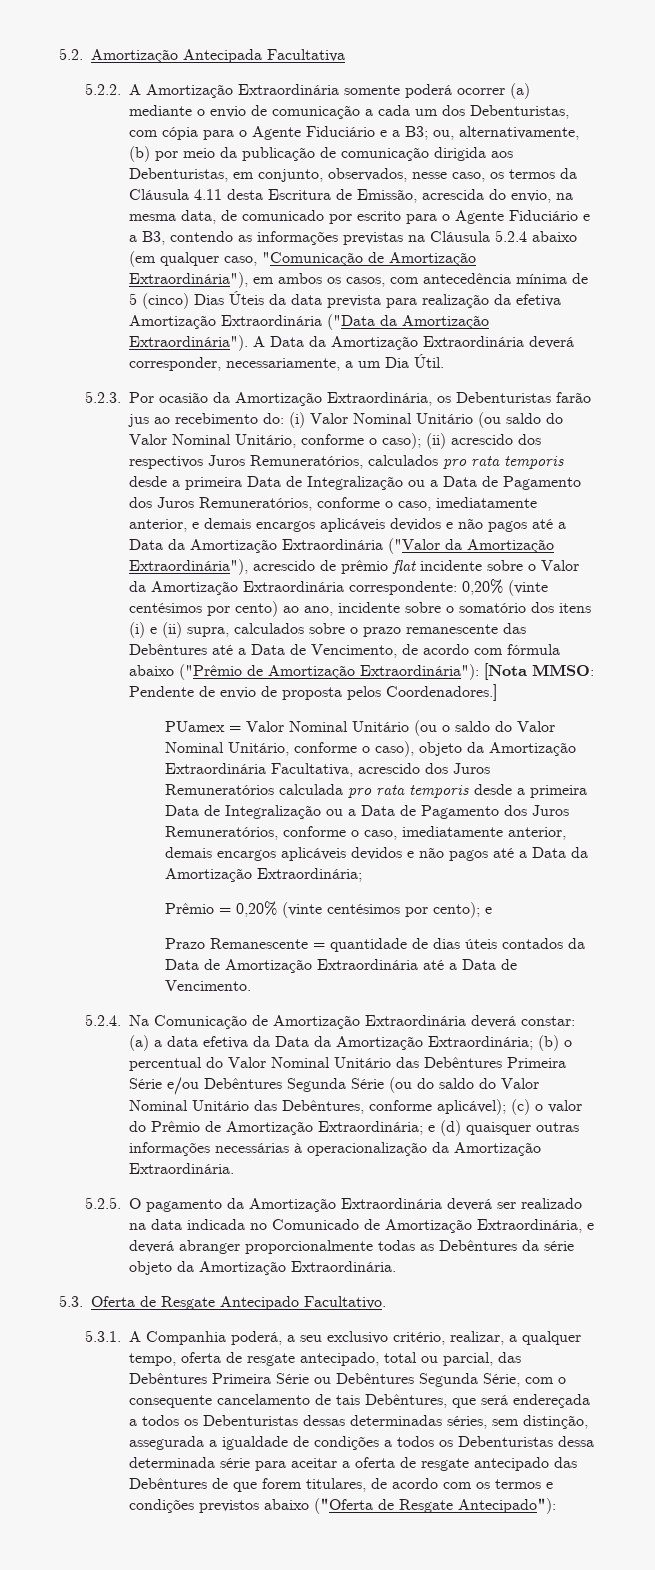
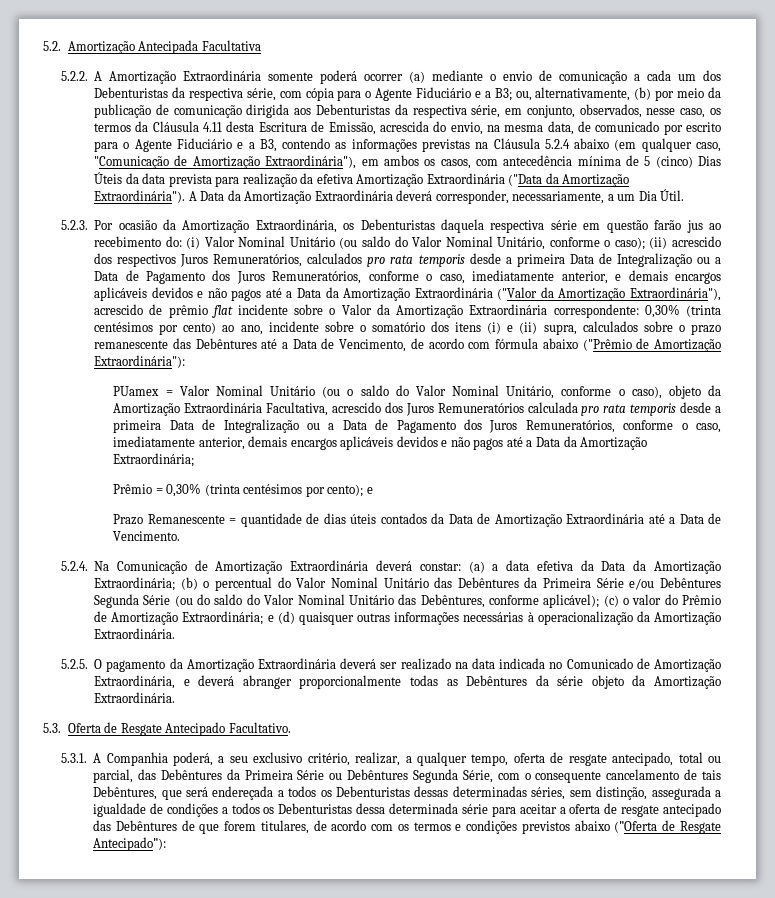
- 5.2.2. A Amortização Extraordinária somente poderá ocorrer (a) mediante o envio de comunicação a cada um dos Debenturistas, com cópia para o Agente Fiduciário e a B3;
+ 5.2.2. A Amortização Extraordinária somente poderá ocorrer (a) mediante o envio de comunicação a cada um dos Debenturistas da respectiva série, com cópia para o Agente Fiduciário e a B3;
- ou, alternativamente, (b) por meio da publicação de comunicação dirigida aos Debenturistas, em conjunto, observados, nesse caso, os termos da Cláusula 4.11 desta Escritura de Emissão, acrescida do envio, na mesma data, de comunicado por escrito para o Agente Fiduciário e a B3, contendo as informações previstas na Cláusula 5.2.4 abaixo (em qualquer caso, "Comunicação de Amortização Extraordinária"), em ambos os casos, com antecedência mínima de 5 (cinco) Dias Úteis da data prevista para realização da efetiva Amortização Extraordinária ("Data da Amortização Extraordinária").
+ ou, alternativamente, (b) por meio da publicação de comunicação dirigida aos Debenturistas da respectiva série, em conjunto, observados, nesse caso, os termos da Cláusula 4.11 desta Escritura de Emissão, acrescida do envio, na mesma data, de comunicado por escrito para o Agente Fiduciário e a B3, contendo as informações previstas na Cláusula 5.2.4 abaixo (em qualquer caso, "Comunicação de Amortização Extraordinária"), em ambos os casos, com antecedência mínima de 5 (cinco) Dias Úteis da data prevista para realização da efetiva Amortização Extraordinária ("Data da Amortização Extraordinária").
- 5.2.3. Por ocasião da Amortização Extraordinária, os Debenturistas farão jus ao recebimento do:
+ 5.2.3. Por ocasião da Amortização Extraordinária, os Debenturistas daquela respectiva série em questão farão jus ao recebimento do:
- 0,20% (vinte centésimos por cento) ao ano, incidente sobre o somatório dos itens (i) e (ii) supra, calculados sobre o prazo remanescente das Debêntures até a Data de Vencimento, de acordo com fórmula abaixo ("Prêmio de Amortização Extraordinária"): [Nota MMSO: Pendente de envio de proposta pelos Coordenadores.]
+ 0,30% (trinta centésimos por cento) ao ano, incidente sobre o somatório dos itens (i) e (ii) supra, calculados sobre o prazo remanescente das Debêntures até a Data de Vencimento, de acordo com fórmula abaixo ("Prêmio de Amortização Extraordinária"):
- Prêmio = 0,20% (vinte centésimos por cento); e
+ Prêmio = 0,30% (trinta centésimos por cento); e
- (b) o percentual do Valor Nominal Unitário das Debêntures Primeira Série e/ou Debêntures Segunda Série (ou do saldo do Valor Nominal Unitário das Debêntures, conforme aplicável);
+ (b) o percentual do Valor Nominal Unitário das Debêntures da Primeira Série e/ou Debêntures Segunda Série (ou do saldo do Valor Nominal Unitário das Debêntures, conforme aplicável);
- 5.3.1. A Companhia poderá, a seu exclusivo critério, realizar, a qualquer tempo, oferta de resgate antecipado, total ou parcial, das Debêntures Primeira Série ou Debêntures Segunda Série, com o consequente cancelamento de tais Debêntures, que será endereçada a todos os Debenturistas dessas determinadas séries, sem distinção, assegurada a igualdade de condições a todos os Debenturistas dessa determinada série para aceitar a oferta de resgate antecipado das Debêntures de que forem titulares, de acordo com os termos e condições previstos abaixo ("Oferta de Resgate Antecipado"):
+ 5.3.1. A Companhia poderá, a seu exclusivo critério, realizar, a qualquer tempo, oferta de resgate antecipado, total ou parcial, das Debêntures da Primeira Série ou Debêntures Segunda Série, com o consequente cancelamento de tais Debêntures, que será endereçada a todos os Debenturistas dessas determinadas séries, sem distinção, assegurada a igualdade de condições a todos os Debenturistas dessa determinada série para aceitar a oferta de resgate antecipado das Debêntures de que forem titulares, de acordo com os termos e condições previstos abaixo ("Oferta de Resgate Antecipado"):

